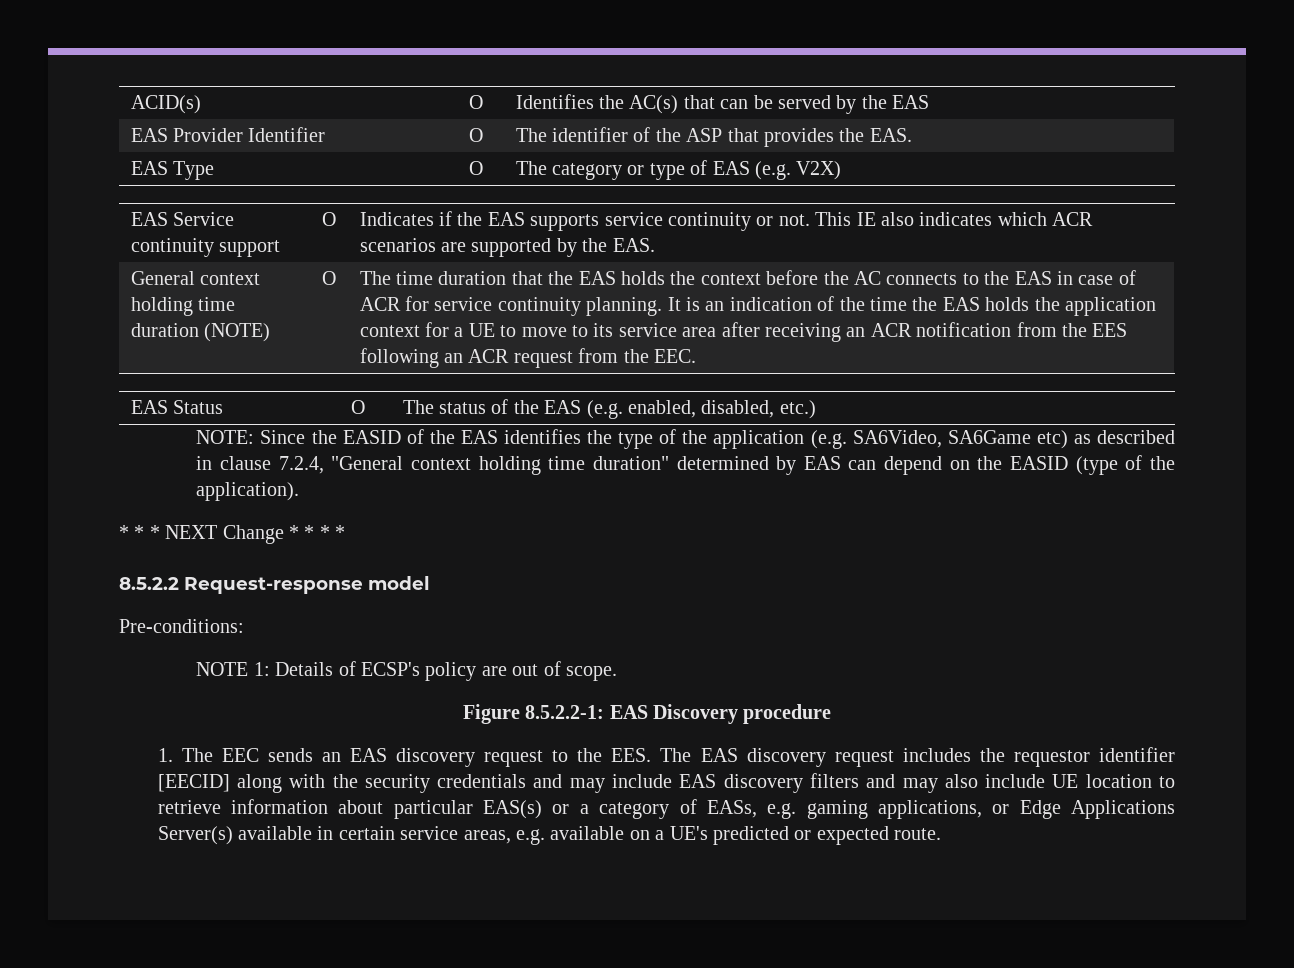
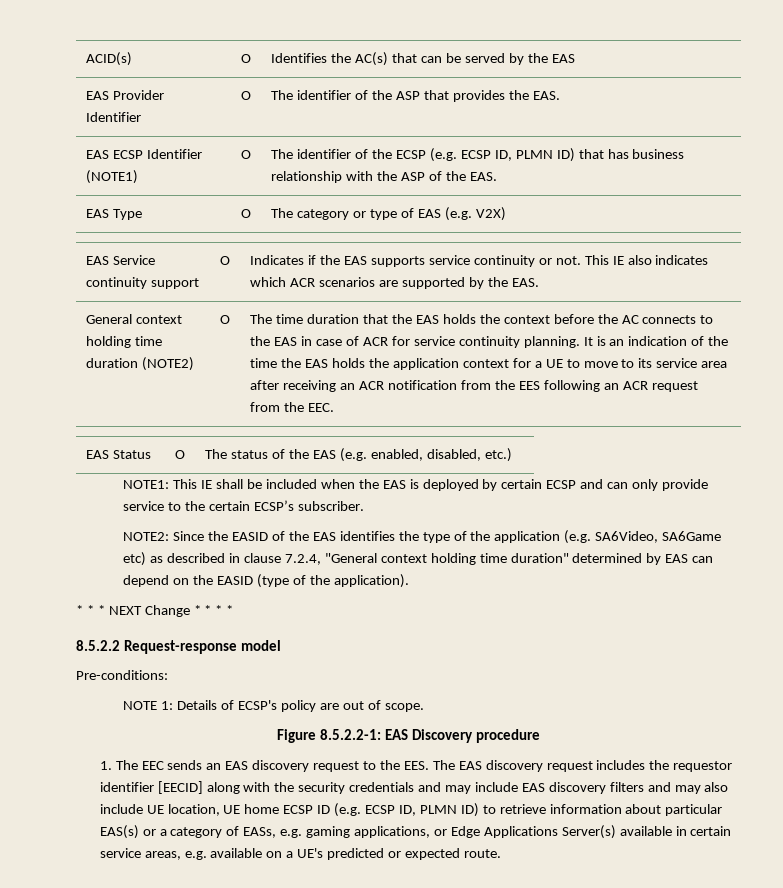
+ EAS ECSP Identifier (NOTE1) | O | The identifier of the ECSP (e.g. ECSP ID, PLMN ID) that has business relationship with the ASP of the EAS.
- General context holding time duration (NOTE)
+ General context holding time duration (NOTE2)
- NOTE: Since the EASID of the EAS identifies the type of the application (e.g. SA6Video, SA6Game etc) as described in clause 7.2.4, "General context holding time duration" determined by EAS can depend on the EASID (type of the application).
+ NOTE1: This IE shall be included when the EAS is deployed by certain ECSP and can only provide service to the certain ECSP’s subscriber.
+ NOTE2: Since the EASID of the EAS identifies the type of the application (e.g. SA6Video, SA6Game etc) as described in clause 7.2.4, "General context holding time duration" determined by EAS can depend on the EASID (type of the application).
- 1. The EEC sends an EAS discovery request to the EES. The EAS discovery request includes the requestor identifier [EECID] along with the security credentials and may include EAS discovery filters and may also include UE location to retrieve information about particular EAS(s) or a category of EASs, e.g. gaming applications, or Edge Applications Server(s) available in certain service areas, e.g. available on a UE's predicted or expected route.
+ 1. The EEC sends an EAS discovery request to the EES. The EAS discovery request includes the requestor identifier [EECID] along with the security credentials and may include EAS discovery filters and may also include UE location, UE home ECSP ID (e.g. ECSP ID, PLMN ID) to retrieve information about particular EAS(s) or a category of EASs, e.g. gaming applications, or Edge Applications Server(s) available in certain service areas, e.g. available on a UE's predicted or expected route.

